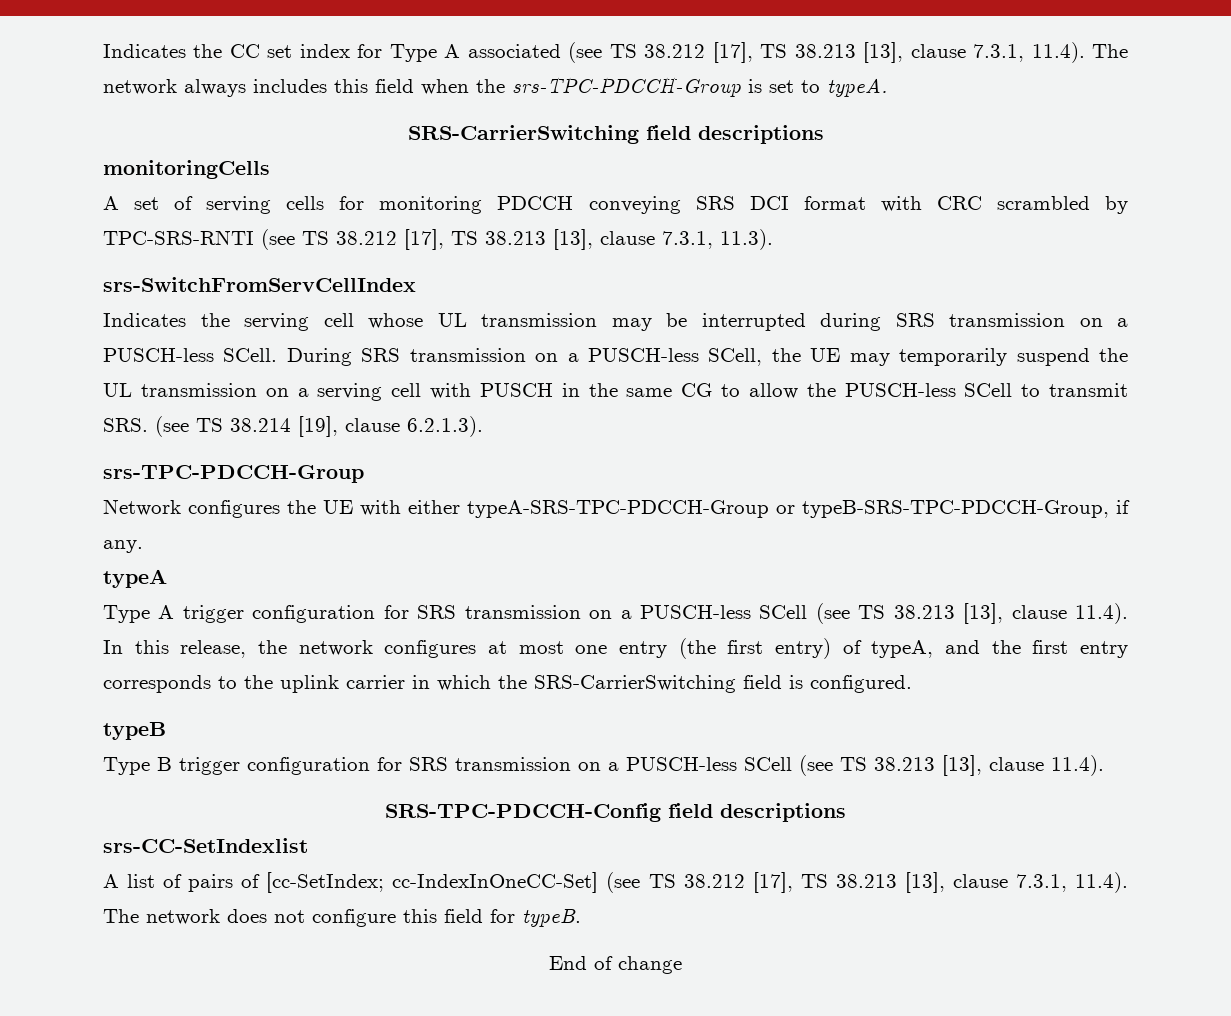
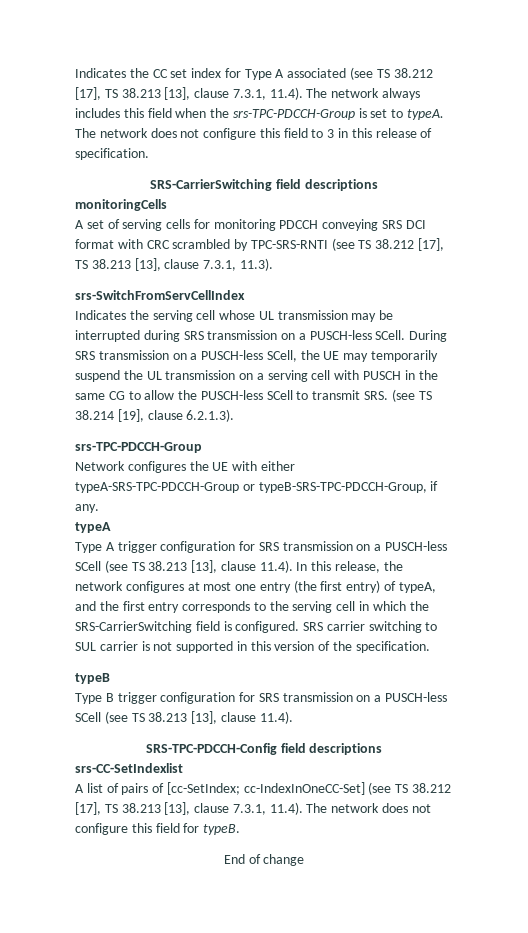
+ The network does not configure this field to 3 in this release of specification.
- Type A trigger configuration for SRS transmission on a PUSCH-less SCell (see TS 38.213 [13], clause 11.4). In this release, the network configures at most one entry (the first entry) of typeA, and the first entry corresponds to the uplink carrier in which the SRS-CarrierSwitching field is configured.
+ Type A trigger configuration for SRS transmission on a PUSCH-less SCell (see TS 38.213 [13], clause 11.4). In this release, the network configures at most one entry (the first entry) of typeA, and the first entry corresponds to the serving cell in which the SRS-CarrierSwitching field is configured. SRS carrier switching to SUL carrier is not supported in this version of the specification.

